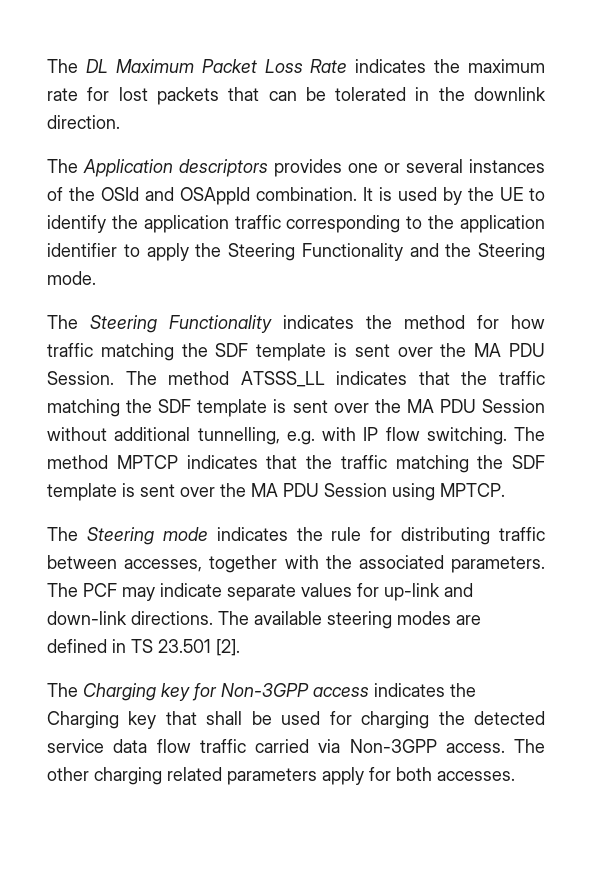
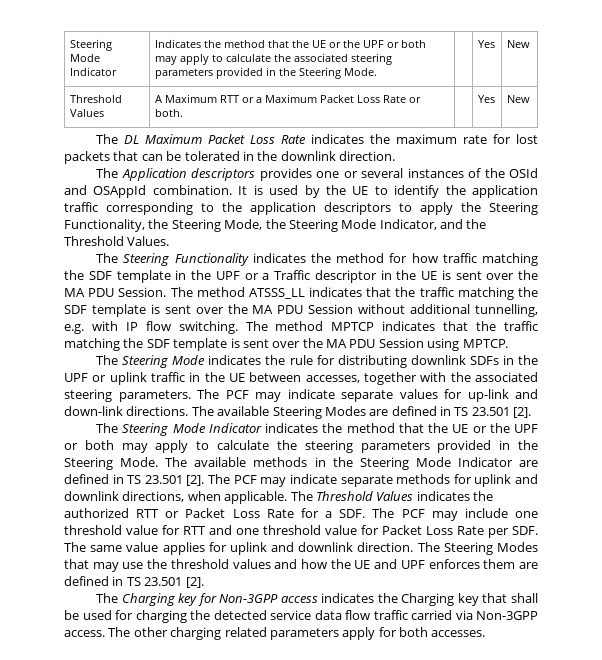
+ Steering Mode Indicator | Indicates the method that the UE or the UPF or both may apply to calculate the associated steering parameters provided in the Steering Mode. | | Yes | New
+ Threshold Values | A Maximum RTT or a Maximum Packet Loss Rate or both. | | Yes | New
- It is used by the UE to identify the application traffic corresponding to the application identifier to apply the Steering Functionality and the Steering mode.
+ It is used by the UE to identify the application traffic corresponding to the application descriptors to apply the Steering Functionality, the Steering Mode, the Steering Mode Indicator, and the Threshold Values.
- The Steering Functionality indicates the method for how traffic matching the SDF template is sent over the MA PDU Session.
+ The Steering Functionality indicates the method for how traffic matching the SDF template in the UPF or a Traffic descriptor in the UE is sent over the MA PDU Session.
- The Steering mode indicates the rule for distributing traffic between accesses, together with the associated parameters.
+ The Steering Mode indicates the rule for distributing downlink SDFs in the UPF or uplink traffic in the UE between accesses, together with the associated steering parameters.
- The available steering modes are defined in TS 23.501 [2].
+ The available Steering Modes are defined in TS 23.501 [2].
+ The Steering Mode Indicator indicates the method that the UE or the UPF or both may apply to calculate the steering parameters provided in the Steering Mode. The available methods in the Steering Mode Indicator are defined in TS 23.501 [2]. The PCF may indicate separate methods for uplink and downlink directions, when applicable. The Threshold Values indicates the authorized RTT or Packet Loss Rate for a SDF. The PCF may include one threshold value for RTT and one threshold value for Packet Loss Rate per SDF. The same value applies for uplink and downlink direction. The Steering Modes that may use the threshold values and how the UE and UPF enforces them are defined in TS 23.501 [2].

